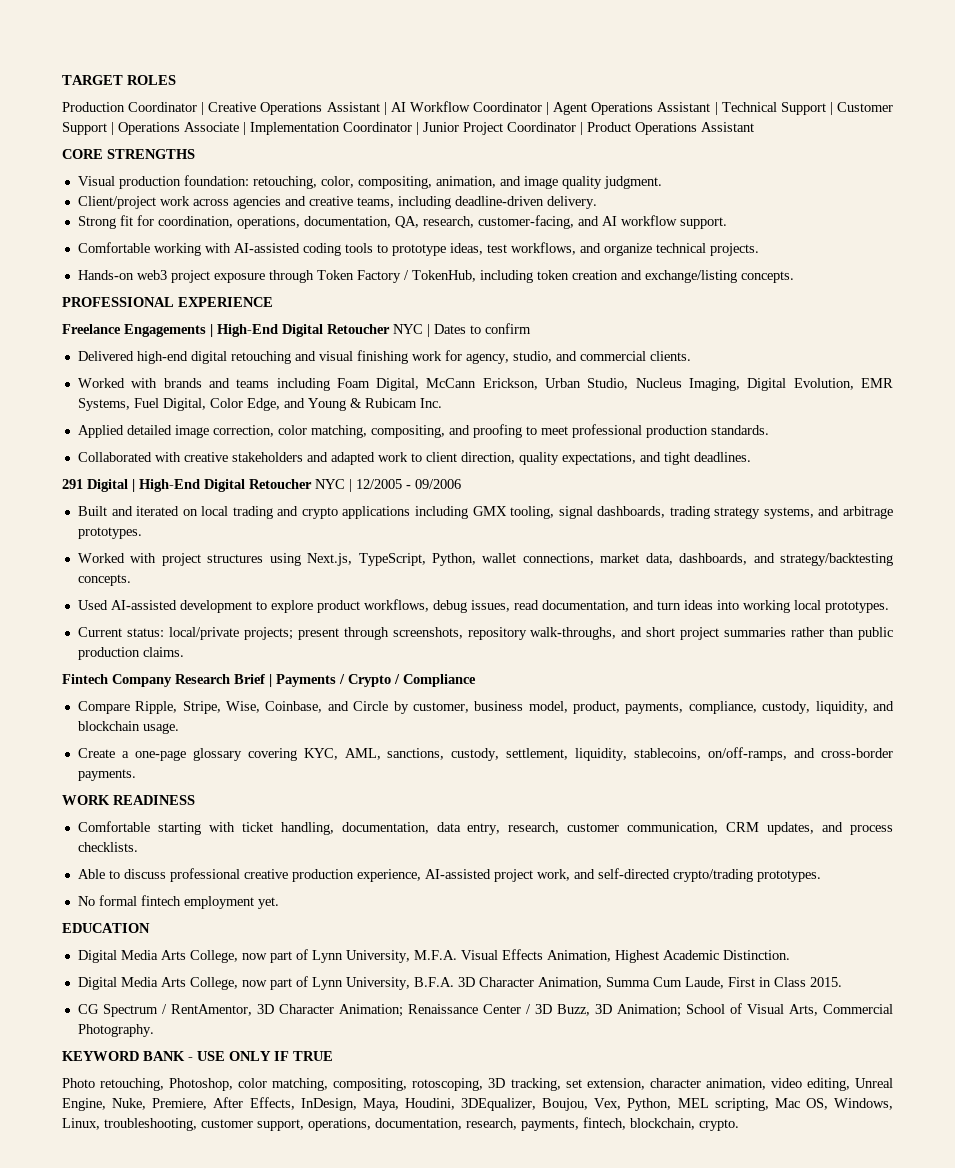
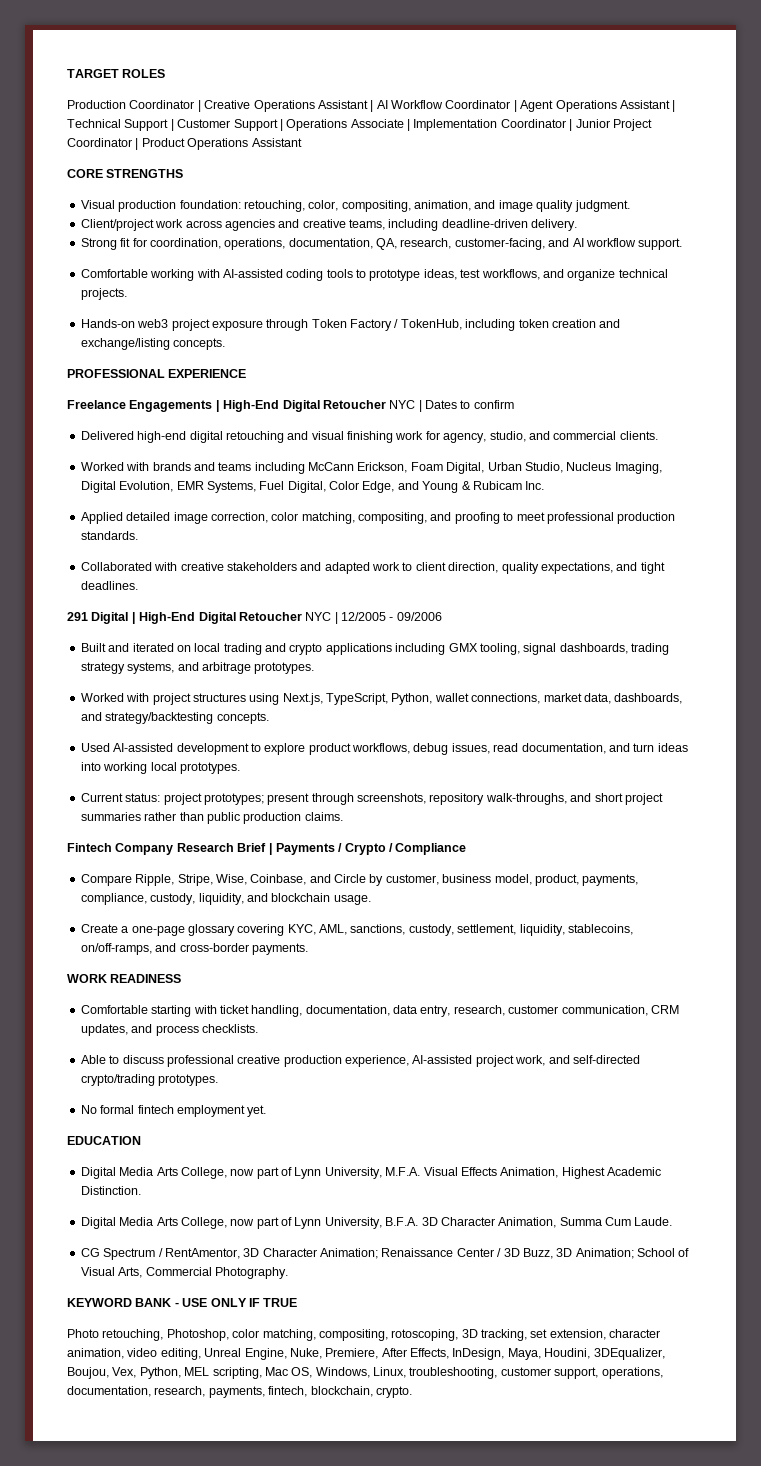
- Worked with brands and teams including Foam Digital, McCann Erickson, Urban Studio, Nucleus Imaging, Digital Evolution, EMR Systems, Fuel Digital, Color Edge, and Young & Rubicam Inc.
+ Worked with brands and teams including McCann Erickson, Foam Digital, Urban Studio, Nucleus Imaging, Digital Evolution, EMR Systems, Fuel Digital, Color Edge, and Young & Rubicam Inc.
- Current status: local/private projects; present through screenshots, repository walk-throughs, and short project summaries rather than public production claims.
+ Current status: project prototypes; present through screenshots, repository walk-throughs, and short project summaries rather than public production claims.
- Digital Media Arts College, now part of Lynn University, B.F.A. 3D Character Animation, Summa Cum Laude, First in Class 2015.
+ Digital Media Arts College, now part of Lynn University, B.F.A. 3D Character Animation, Summa Cum Laude.

